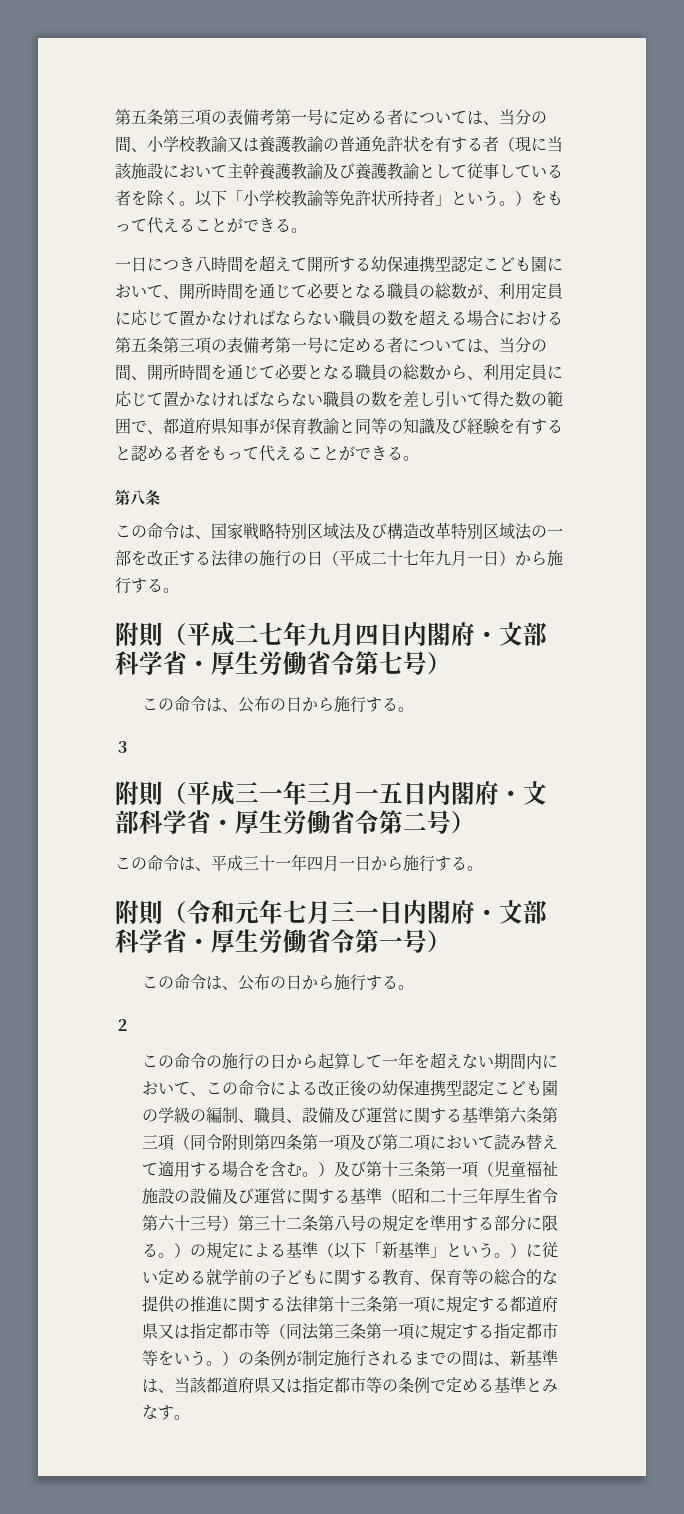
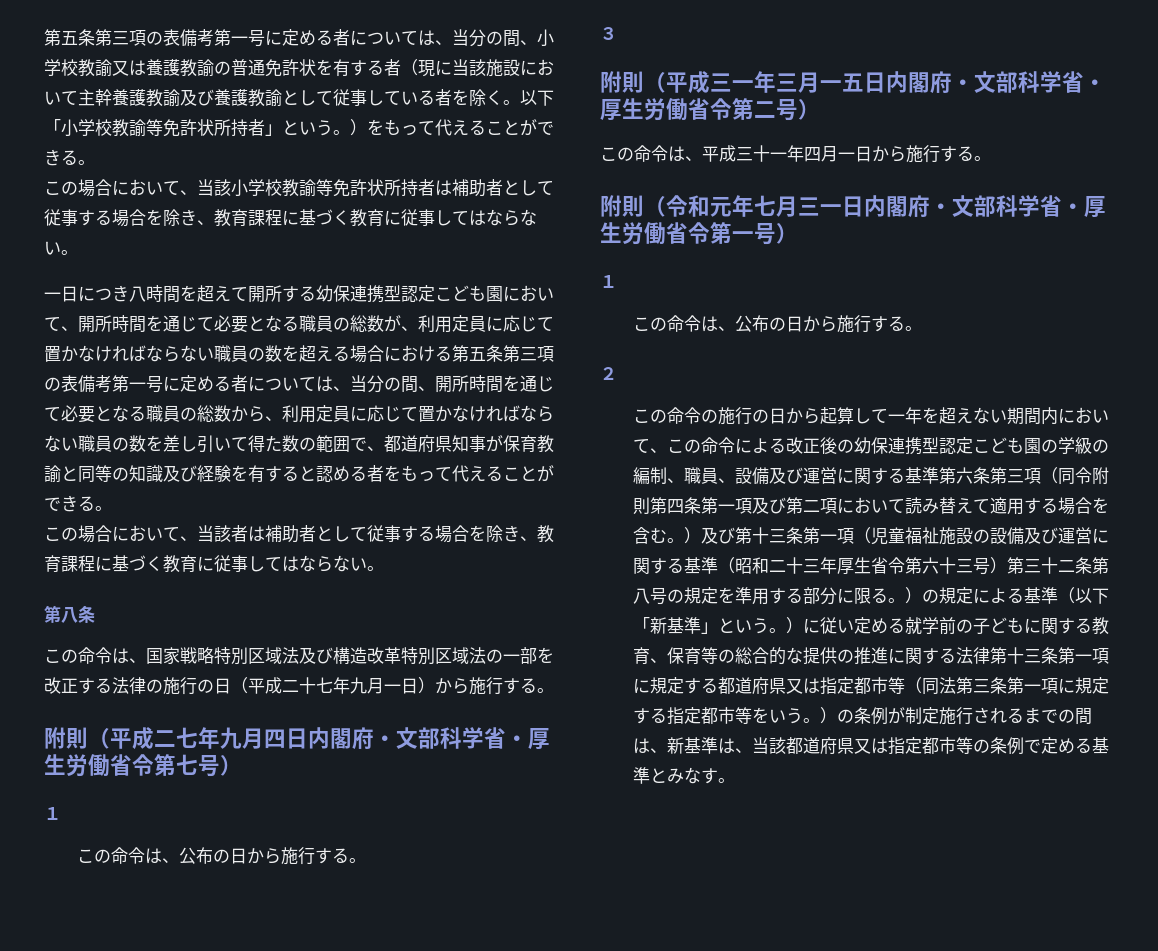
+ この場合において、当該小学校教諭等免許状所持者は補助者として従事する場合を除き、教育課程に基づく教育に従事してはならない。
+ この場合において、当該者は補助者として従事する場合を除き、教育課程に基づく教育に従事してはならない。
  附則（平成二七年九月四日内閣府・文部科学省・厚生労働省令第七号）
+ １
  附則（令和元年七月三一日内閣府・文部科学省・厚生労働省令第一号）
+ １

